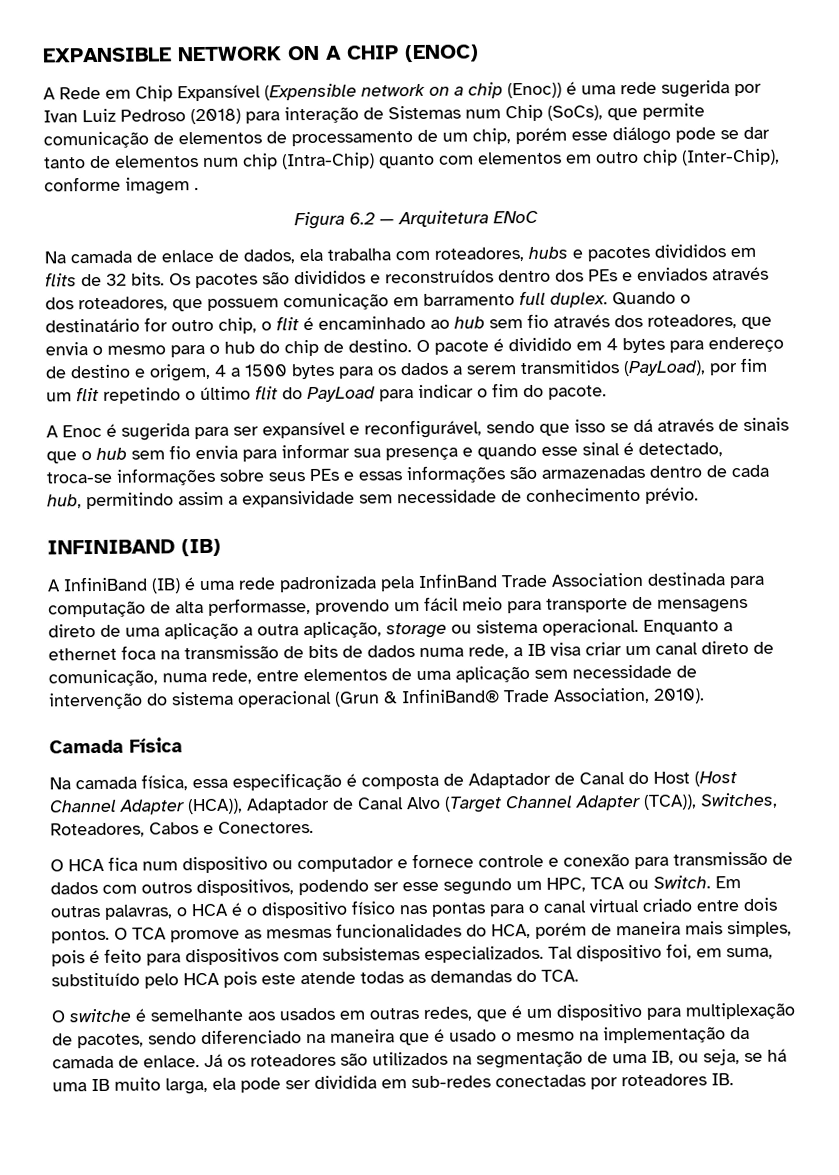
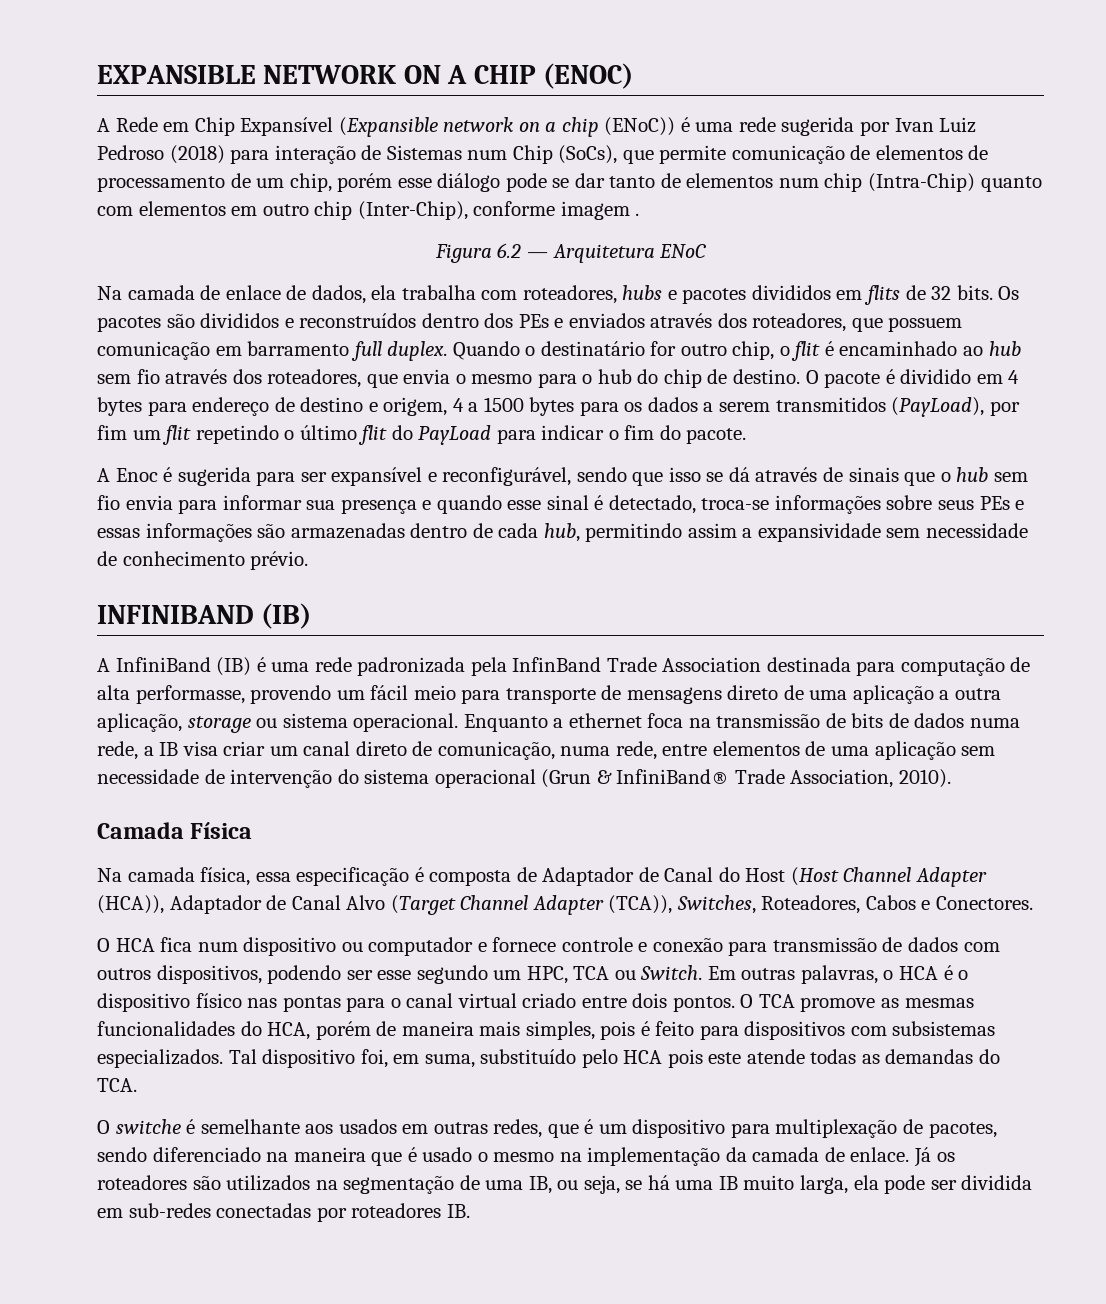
- A Rede em Chip Expansível (Expensible network on a chip (Enoc)) é uma rede sugerida por Ivan Luiz Pedroso (2018) para interação de Sistemas num Chip (SoCs), que permite comunicação de elementos de processamento de um chip, porém esse diálogo pode se dar tanto de elementos num chip (Intra-Chip) quanto com elementos em outro chip (Inter-Chip), conforme imagem .
+ A Rede em Chip Expansível (Expansible network on a chip (ENoC)) é uma rede sugerida por Ivan Luiz Pedroso (2018) para interação de Sistemas num Chip (SoCs), que permite comunicação de elementos de processamento de um chip, porém esse diálogo pode se dar tanto de elementos num chip (Intra-Chip) quanto com elementos em outro chip (Inter-Chip), conforme imagem .

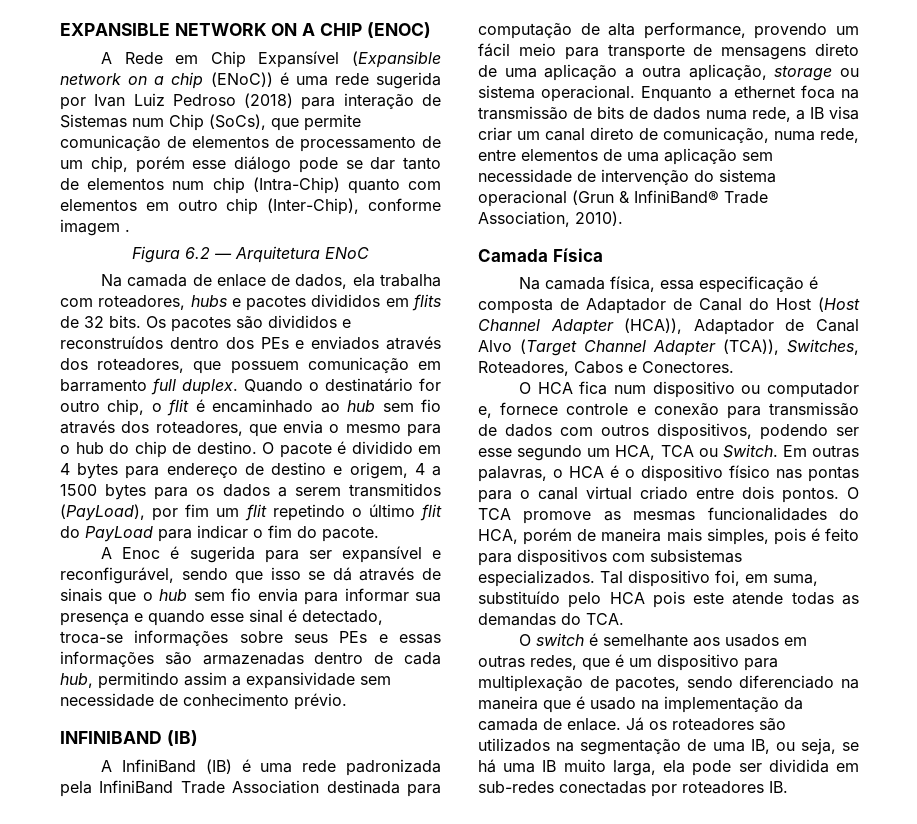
- A InfiniBand (IB) é uma rede padronizada pela InfinBand Trade Association destinada para computação de alta performasse, provendo um fácil meio para transporte de mensagens direto de uma aplicação a outra aplicação, storage ou sistema operacional.
+ A InfiniBand (IB) é uma rede padronizada pela InfiniBand Trade Association destinada para computação de alta performance, provendo um fácil meio para transporte de mensagens direto de uma aplicação a outra aplicação, storage ou sistema operacional.
- O HCA fica num dispositivo ou computador e fornece controle e conexão para transmissão de dados com outros dispositivos, podendo ser esse segundo um HPC, TCA ou Switch.
+ O HCA fica num dispositivo ou computador e, fornece controle e conexão para transmissão de dados com outros dispositivos, podendo ser esse segundo um HCA, TCA ou Switch.
- O switche é semelhante aos usados em outras redes, que é um dispositivo para multiplexação de pacotes, sendo diferenciado na maneira que é usado o mesmo na implementação da camada de enlace.
+ O switch é semelhante aos usados em outras redes, que é um dispositivo para multiplexação de pacotes, sendo diferenciado na maneira que é usado na implementação da camada de enlace.

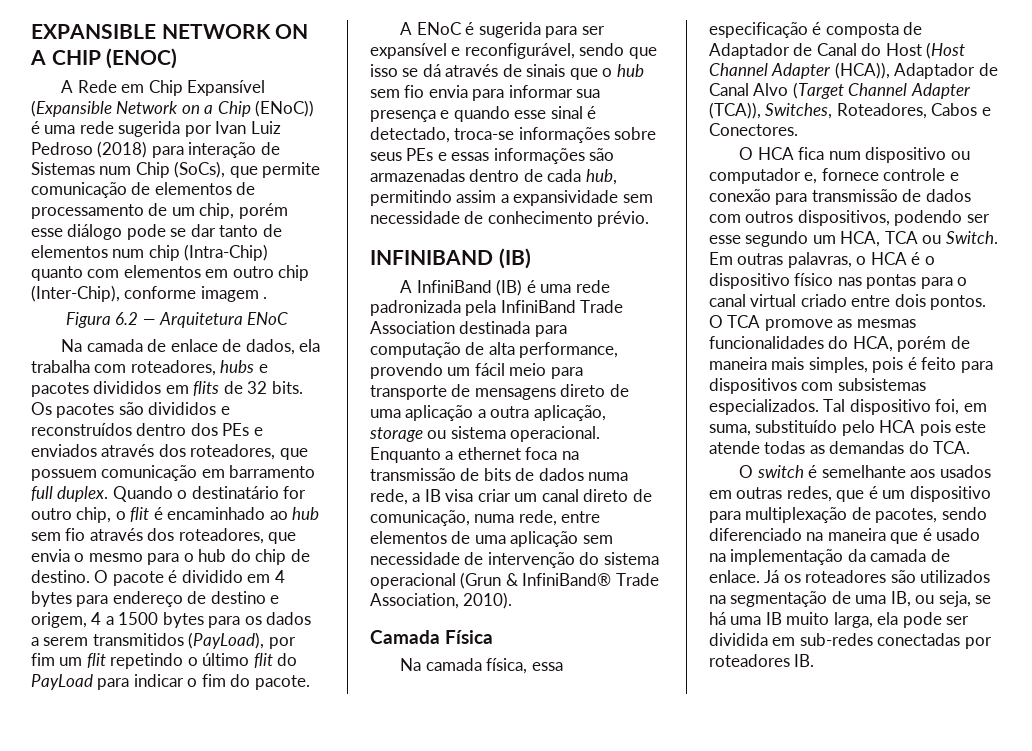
- A Rede em Chip Expansível (Expansible network on a chip (ENoC)) é uma rede sugerida por Ivan Luiz Pedroso (2018) para interação de Sistemas num Chip (SoCs), que permite comunicação de elementos de processamento de um chip, porém esse diálogo pode se dar tanto de elementos num chip (Intra-Chip) quanto com elementos em outro chip (Inter-Chip), conforme imagem .
+ A Rede em Chip Expansível (Expansible Network on a Chip (ENoC)) é uma rede sugerida por Ivan Luiz Pedroso (2018) para interação de Sistemas num Chip (SoCs), que permite comunicação de elementos de processamento de um chip, porém esse diálogo pode se dar tanto de elementos num chip (Intra-Chip) quanto com elementos em outro chip (Inter-Chip), conforme imagem .
- A Enoc é sugerida para ser expansível e reconfigurável, sendo que isso se dá através de sinais que o hub sem fio envia para informar sua presença e quando esse sinal é detectado, troca-se informações sobre seus PEs e essas informações são armazenadas dentro de cada hub, permitindo assim a expansividade sem necessidade de conhecimento prévio.
+ A ENoC é sugerida para ser expansível e reconfigurável, sendo que isso se dá através de sinais que o hub sem fio envia para informar sua presença e quando esse sinal é detectado, troca-se informações sobre seus PEs e essas informações são armazenadas dentro de cada hub, permitindo assim a expansividade sem necessidade de conhecimento prévio.

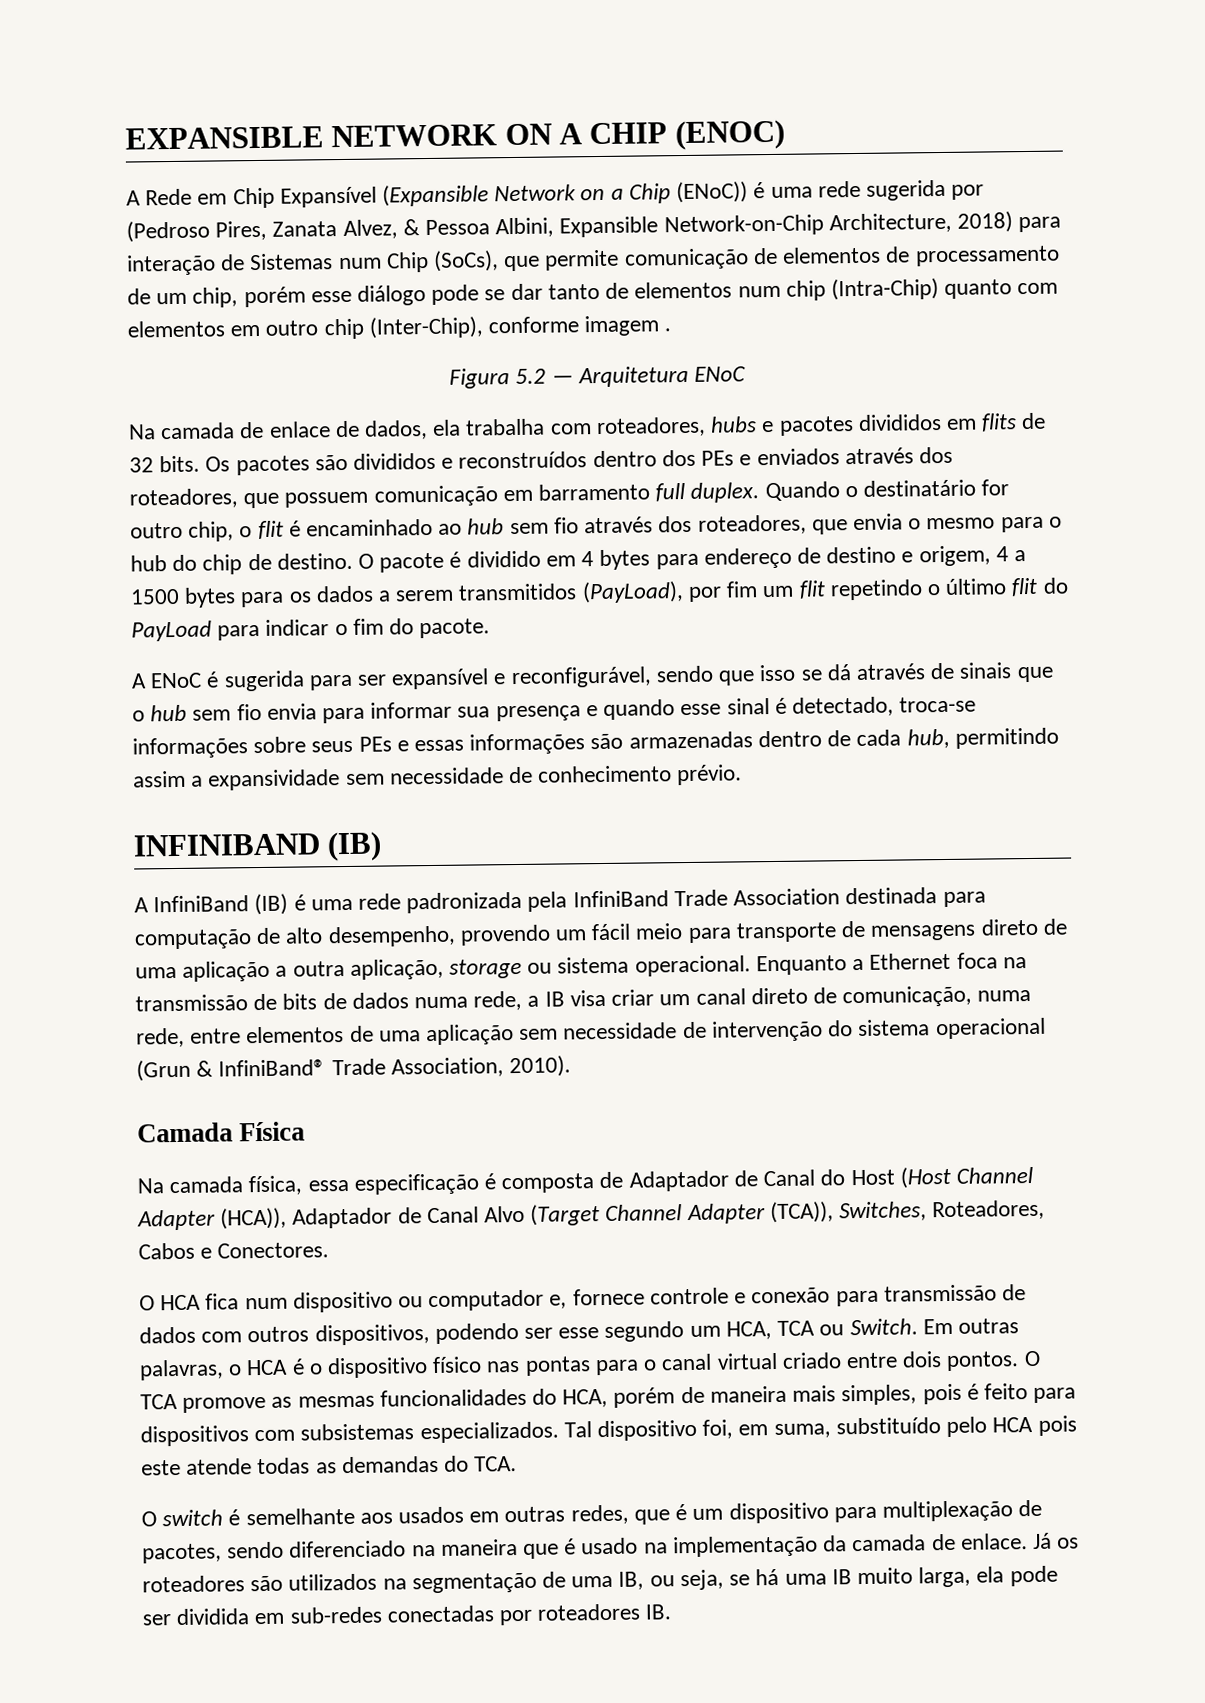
- A Rede em Chip Expansível (Expansible Network on a Chip (ENoC)) é uma rede sugerida por Ivan Luiz Pedroso (2018) para interação de Sistemas num Chip (SoCs), que permite comunicação de elementos de processamento de um chip, porém esse diálogo pode se dar tanto de elementos num chip (Intra-Chip) quanto com elementos em outro chip (Inter-Chip), conforme imagem .
+ A Rede em Chip Expansível (Expansible Network on a Chip (ENoC)) é uma rede sugerida por (Pedroso Pires, Zanata Alvez, & Pessoa Albini, Expansible Network-on-Chip Architecture, 2018) para interação de Sistemas num Chip (SoCs), que permite comunicação de elementos de processamento de um chip, porém esse diálogo pode se dar tanto de elementos num chip (Intra-Chip) quanto com elementos em outro chip (Inter-Chip), conforme imagem .
- Figura 6.2 — Arquitetura ENoC
+ Figura 5.2 — Arquitetura ENoC
- A InfiniBand (IB) é uma rede padronizada pela InfiniBand Trade Association destinada para computação de alta performance, provendo um fácil meio para transporte de mensagens direto de uma aplicação a outra aplicação, storage ou sistema operacional.
+ A InfiniBand (IB) é uma rede padronizada pela InfiniBand Trade Association destinada para computação de alto desempenho, provendo um fácil meio para transporte de mensagens direto de uma aplicação a outra aplicação, storage ou sistema operacional.
- Enquanto a ethernet foca na transmissão de bits de dados numa rede, a IB visa criar um canal direto de comunicação, numa rede, entre elementos de uma aplicação sem necessidade de intervenção do sistema operacional (Grun & InfiniBand® Trade Association, 2010).
+ Enquanto a Ethernet foca na transmissão de bits de dados numa rede, a IB visa criar um canal direto de comunicação, numa rede, entre elementos de uma aplicação sem necessidade de intervenção do sistema operacional (Grun & InfiniBand® Trade Association, 2010).

